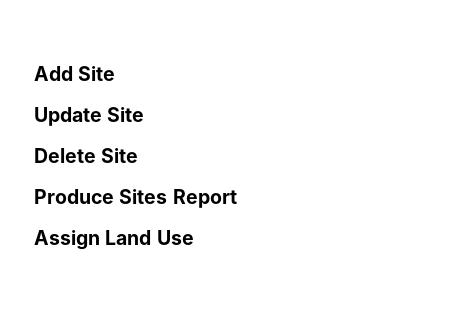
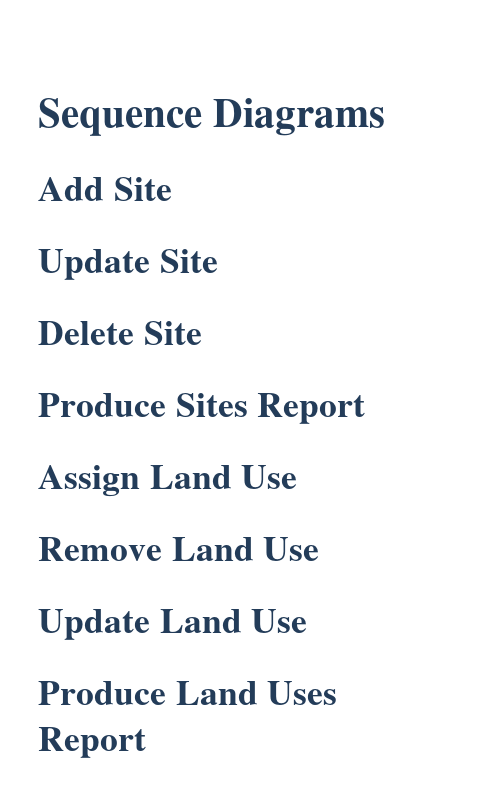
+ Sequence Diagrams
+ Remove Land Use
+ Update Land Use
+ Produce Land Uses Report

